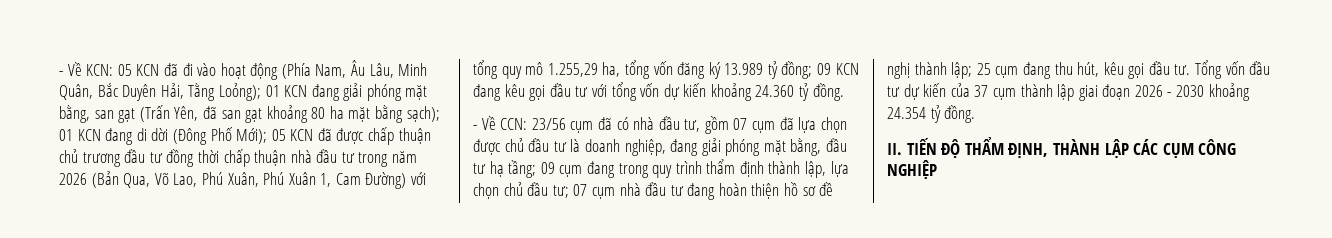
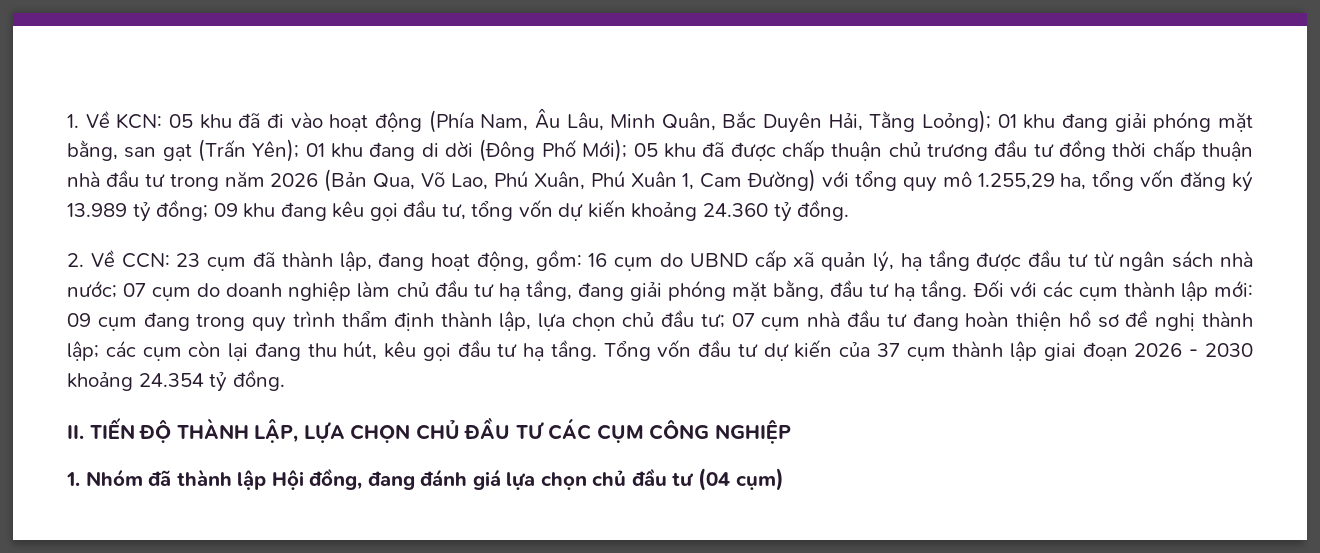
- - Về KCN:
+ 1. Về KCN:
- 05 KCN đã đi vào hoạt động (Phía Nam, Âu Lâu, Minh Quân, Bắc Duyên Hải, Tằng Loỏng);
+ 05 khu đã đi vào hoạt động (Phía Nam, Âu Lâu, Minh Quân, Bắc Duyên Hải, Tằng Loỏng);
- 01 KCN đang giải phóng mặt bằng, san gạt (Trấn Yên, đã san gạt khoảng 80 ha mặt bằng sạch); 01 KCN đang di dời (Đông Phố Mới);
+ 01 khu đang giải phóng mặt bằng, san gạt (Trấn Yên); 01 khu đang di dời (Đông Phố Mới);
- 05 KCN đã được chấp thuận chủ trương đầu tư đồng thời chấp thuận nhà đầu tư trong năm 2026 (Bản Qua, Võ Lao, Phú Xuân, Phú Xuân 1, Cam Đường) với tổng quy mô 1.255,29 ha, tổng vốn đăng ký 13.989 tỷ đồng;
+ 05 khu đã được chấp thuận chủ trương đầu tư đồng thời chấp thuận nhà đầu tư trong năm 2026 (Bản Qua, Võ Lao, Phú Xuân, Phú Xuân 1, Cam Đường) với tổng quy mô 1.255,29 ha, tổng vốn đăng ký 13.989 tỷ đồng;
- 09 KCN đang kêu gọi đầu tư với tổng vốn dự kiến khoảng 24.360 tỷ đồng.
+ 09 khu đang kêu gọi đầu tư, tổng vốn dự kiến khoảng 24.360 tỷ đồng.
- - Về CCN: 23/56 cụm đã có nhà đầu tư, gồm 07 cụm đã lựa chọn được chủ đầu tư là doanh nghiệp, đang giải phóng mặt bằng, đầu tư hạ tầng; 09 cụm đang trong quy trình thẩm định thành lập, lựa chọn chủ đầu tư; 07 cụm nhà đầu tư đang hoàn thiện hồ sơ đề nghị thành lập; 25 cụm đang thu hút, kêu gọi đầu tư.
+ 2. Về CCN: 23 cụm đã thành lập, đang hoạt động, gồm: 16 cụm do UBND cấp xã quản lý, hạ tầng được đầu tư từ ngân sách nhà nước; 07 cụm do doanh nghiệp làm chủ đầu tư hạ tầng, đang giải phóng mặt bằng, đầu tư hạ tầng. Đối với các cụm thành lập mới: 09 cụm đang trong quy trình thẩm định thành lập, lựa chọn chủ đầu tư; 07 cụm nhà đầu tư đang hoàn thiện hồ sơ đề nghị thành lập; các cụm còn lại đang thu hút, kêu gọi đầu tư hạ tầng.
- II. TIẾN ĐỘ THẨM ĐỊNH, THÀNH LẬP CÁC CỤM CÔNG NGHIỆP
+ II. TIẾN ĐỘ THÀNH LẬP, LỰA CHỌN CHỦ ĐẦU TƯ CÁC CỤM CÔNG NGHIỆP
+ 1. Nhóm đã thành lập Hội đồng, đang đánh giá lựa chọn chủ đầu tư (04 cụm)

